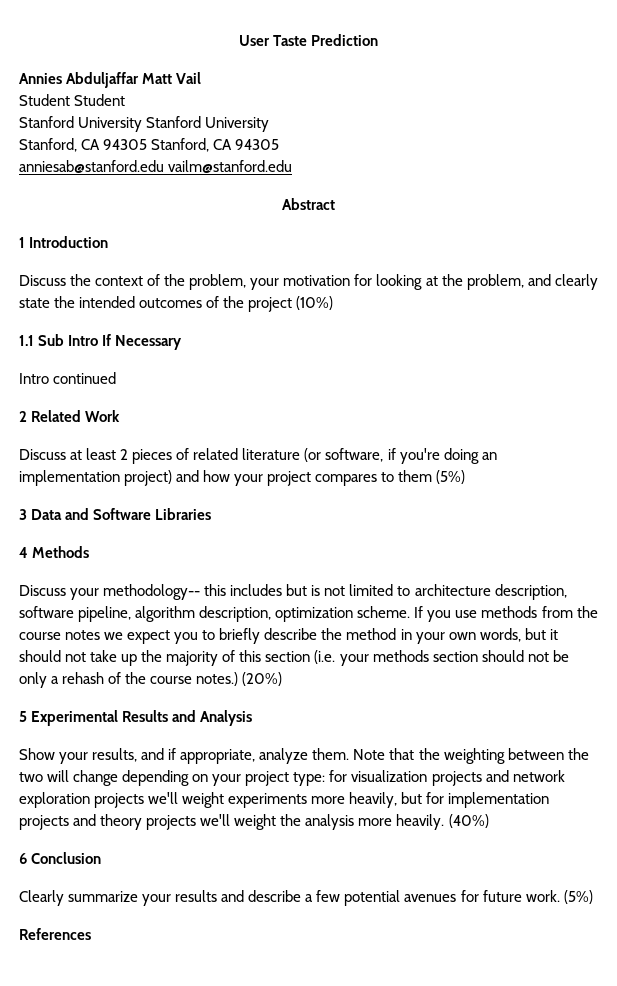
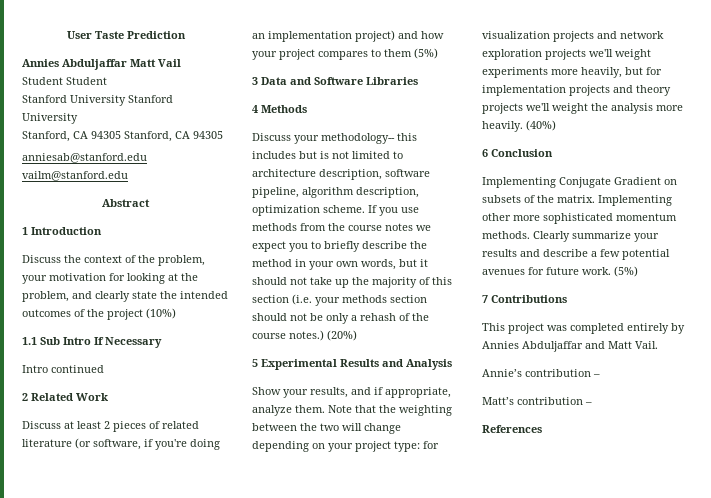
+ Implementing Conjugate Gradient on subsets of the matrix. Implementing other more sophisticated momentum methods.
+ 7 Contributions
+ This project was completed entirely by Annies Abduljaffar and Matt Vail.
+ Annie’s contribution –
+ Matt’s contribution –

